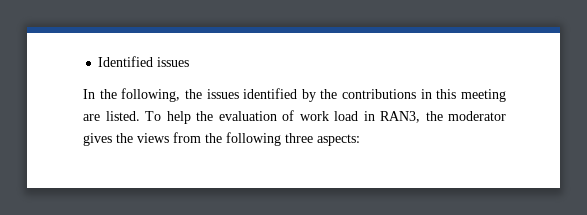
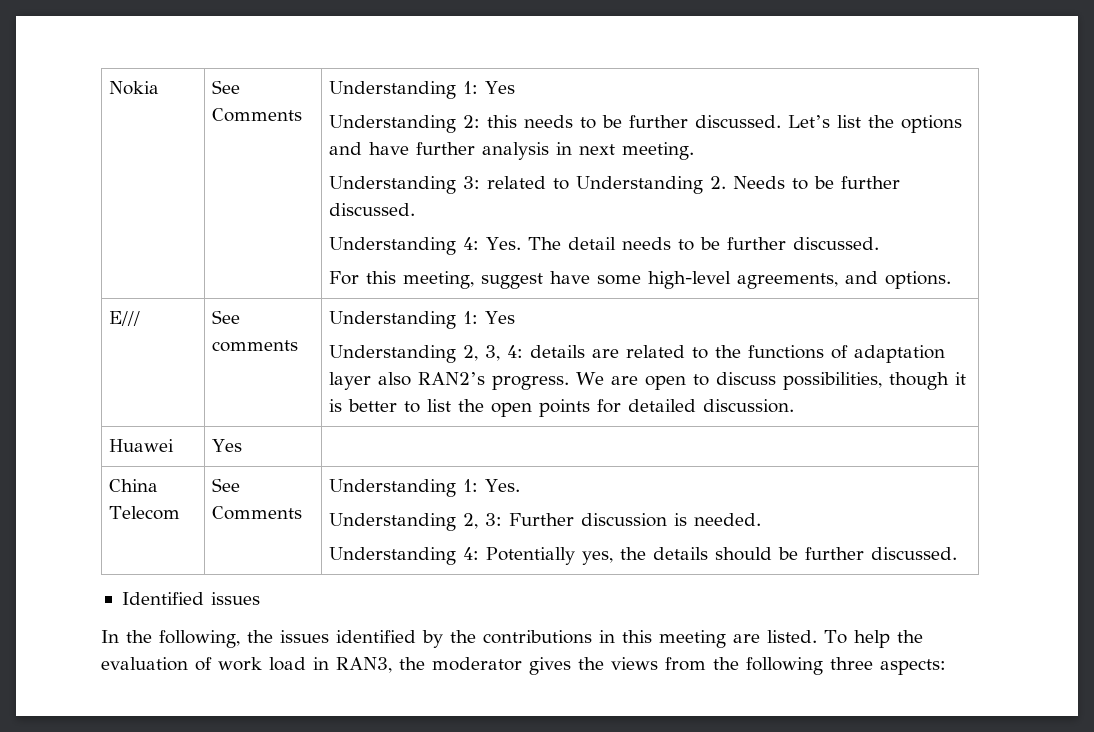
+ Nokia | See Comments | Understanding 1: Yes
+ Understanding 2: this needs to be further discussed. Let’s list the options and have further analysis in next meeting.
+ Understanding 3: related to Understanding 2. Needs to be further discussed.
+ Understanding 4: Yes. The detail needs to be further discussed.
+ For this meeting, suggest have some high-level agreements, and options.
+ E/// | See comments | Understanding 1: Yes
+ Understanding 2, 3, 4: details are related to the functions of adaptation layer also RAN2’s progress. We are open to discuss possibilities, though it is better to list the open points for detailed discussion.
+ Huawei | Yes |
+ China Telecom | See Comments | Understanding 1: Yes.
+ Understanding 2, 3: Further discussion is needed.
+ Understanding 4: Potentially yes, the details should be further discussed.

